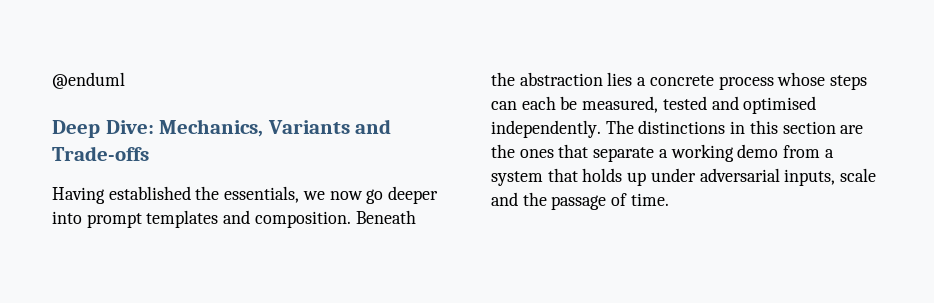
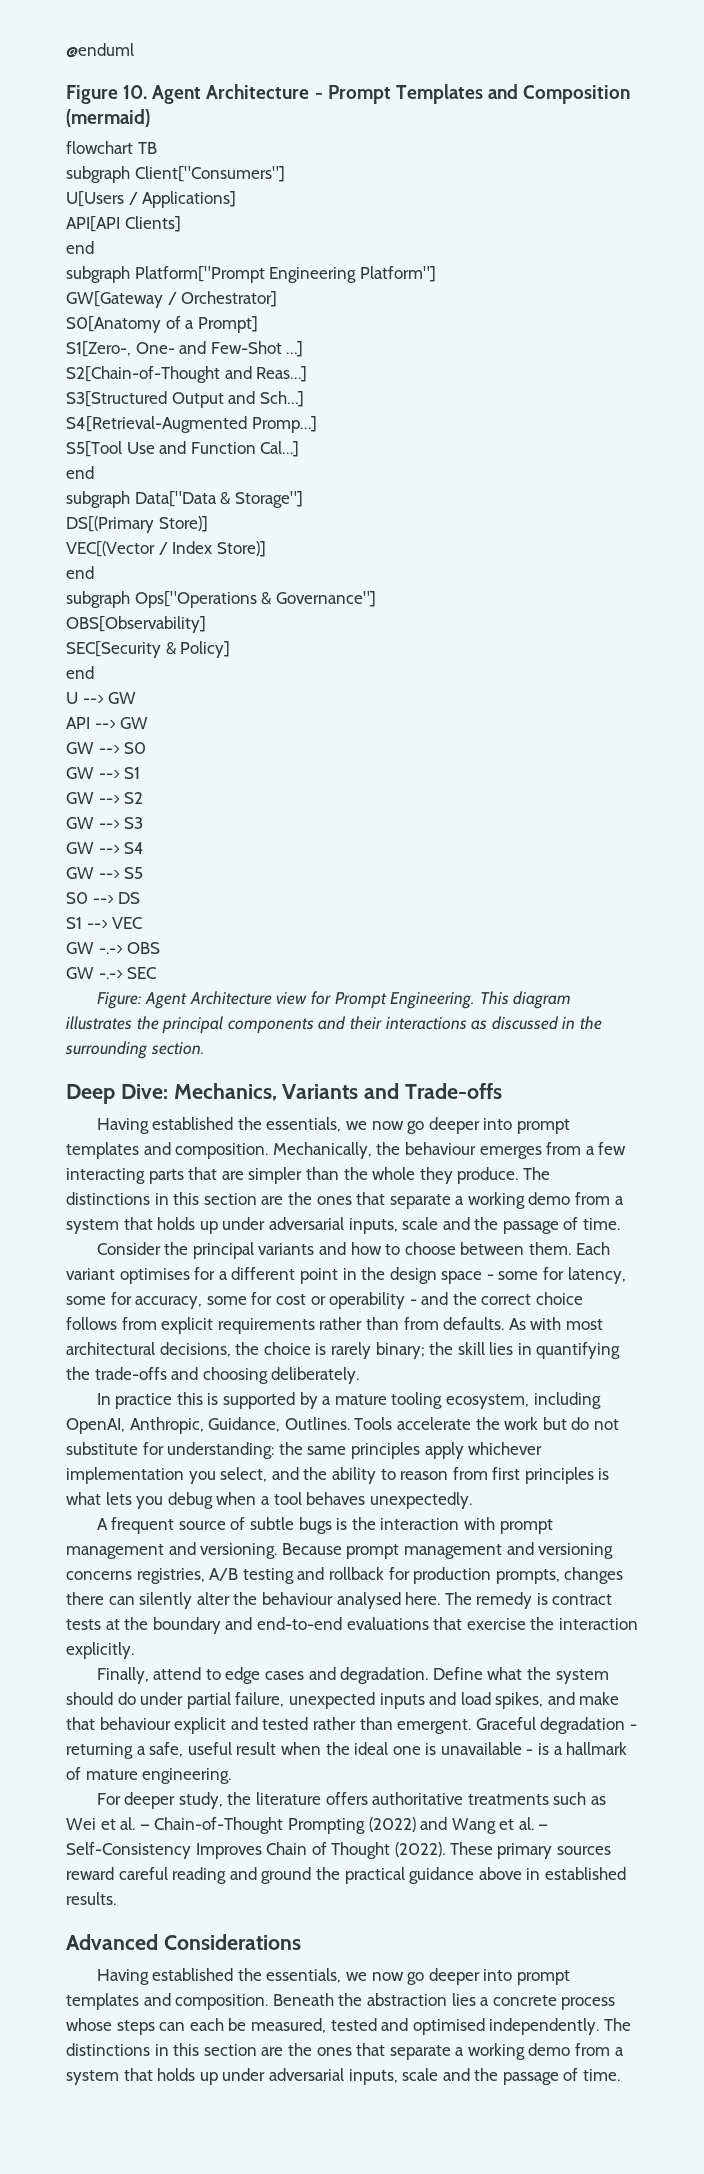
+ Figure 10. Agent Architecture - Prompt Templates and Composition (mermaid)
+ flowchart TB
+ subgraph Client["Consumers"]
+ U[Users / Applications]
+ API[API Clients]
+ end
+ subgraph Platform["Prompt Engineering Platform"]
+ GW[Gateway / Orchestrator]
+ S0[Anatomy of a Prompt]
+ S1[Zero-, One- and Few-Shot …]
+ S2[Chain-of-Thought and Reas…]
+ S3[Structured Output and Sch…]
+ S4[Retrieval-Augmented Promp…]
+ S5[Tool Use and Function Cal…]
+ end
+ subgraph Data["Data & Storage"]
+ DS[(Primary Store)]
+ VEC[(Vector / Index Store)]
+ end
+ subgraph Ops["Operations & Governance"]
+ OBS[Observability]
+ SEC[Security & Policy]
+ end
+ U --> GW
+ API --> GW
+ GW --> S0
+ GW --> S1
+ GW --> S2
+ GW --> S3
+ GW --> S4
+ GW --> S5
+ S0 --> DS
+ S1 --> VEC
+ GW -.-> OBS
+ GW -.-> SEC
+ Figure: Agent Architecture view for Prompt Engineering. This diagram illustrates the principal components and their interactions as discussed in the surrounding section.
+ Having established the essentials, we now go deeper into prompt templates and composition. Mechanically, the behaviour emerges from a few interacting parts that are simpler than the whole they produce. The distinctions in this section are the ones that separate a working demo from a system that holds up under adversarial inputs, scale and the passage of time.
+ Consider the principal variants and how to choose between them. Each variant optimises for a different point in the design space - some for latency, some for accuracy, some for cost or operability - and the correct choice follows from explicit requirements rather than from defaults. As with most architectural decisions, the choice is rarely binary; the skill lies in quantifying the trade-offs and choosing deliberately.
+ In practice this is supported by a mature tooling ecosystem, including OpenAI, Anthropic, Guidance, Outlines. Tools accelerate the work but do not substitute for understanding: the same principles apply whichever implementation you select, and the ability to reason from first principles is what lets you debug when a tool behaves unexpectedly.
+ A frequent source of subtle bugs is the interaction with prompt management and versioning. Because prompt management and versioning concerns registries, A/B testing and rollback for production prompts, changes there can silently alter the behaviour analysed here. The remedy is contract tests at the boundary and end-to-end evaluations that exercise the interaction explicitly.
+ Finally, attend to edge cases and degradation. Define what the system should do under partial failure, unexpected inputs and load spikes, and make that behaviour explicit and tested rather than emergent. Graceful degradation - returning a safe, useful result when the ideal one is unavailable - is a hallmark of mature engineering.
+ For deeper study, the literature offers authoritative treatments such as Wei et al. — Chain-of-Thought Prompting (2022) and Wang et al. — Self-Consistency Improves Chain of Thought (2022). These primary sources reward careful reading and ground the practical guidance above in established results.
+ Advanced Considerations

